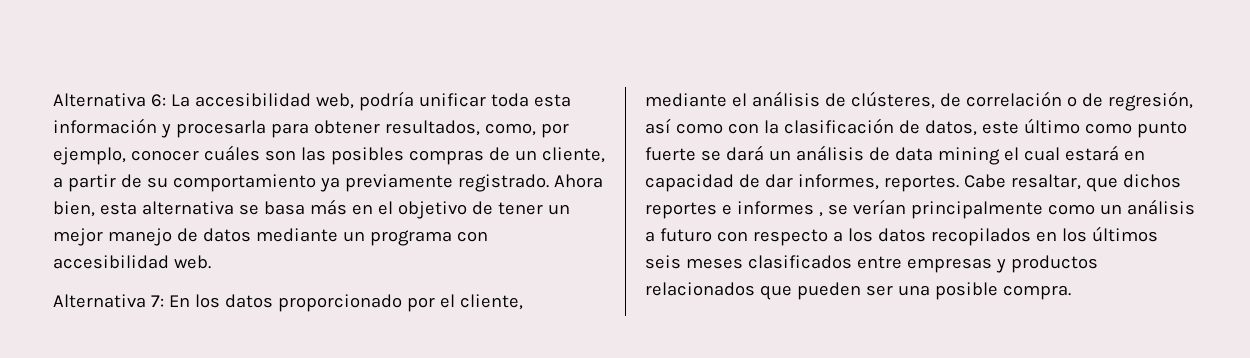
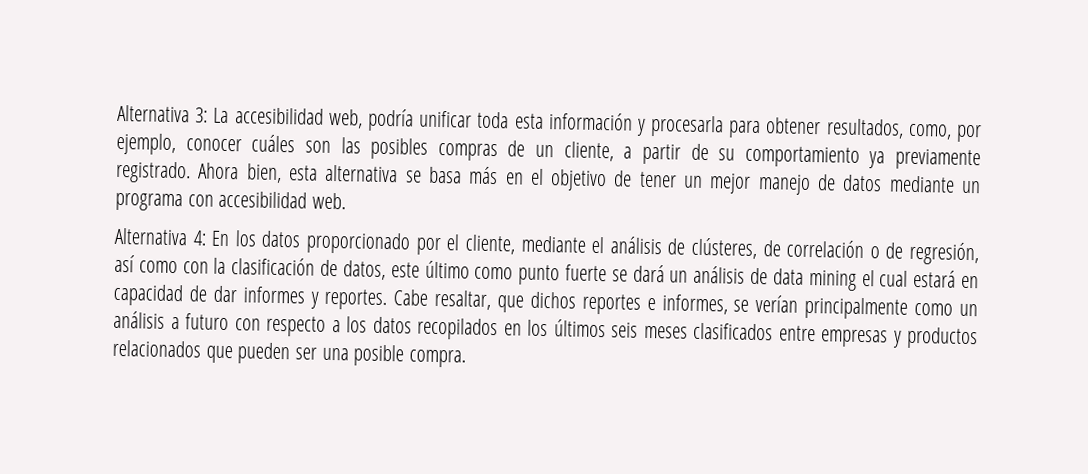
- Alternativa 6: La accesibilidad web, podría unificar toda esta información y procesarla para obtener resultados, como, por ejemplo, conocer cuáles son las posibles compras de un cliente, a partir de su comportamiento ya previamente registrado.
+ Alternativa 3: La accesibilidad web, podría unificar toda esta información y procesarla para obtener resultados, como, por ejemplo, conocer cuáles son las posibles compras de un cliente, a partir de su comportamiento ya previamente registrado.
- Alternativa 7: En los datos proporcionado por el cliente, mediante el análisis de clústeres, de correlación o de regresión, así como con la clasificación de datos, este último como punto fuerte se dará un análisis de data mining el cual estará en capacidad de dar informes, reportes.
+ Alternativa 4: En los datos proporcionado por el cliente, mediante el análisis de clústeres, de correlación o de regresión, así como con la clasificación de datos, este último como punto fuerte se dará un análisis de data mining el cual estará en capacidad de dar informes y reportes.
- Cabe resaltar, que dichos reportes e informes , se verían principalmente como un análisis a futuro con respecto a los datos recopilados en los últimos seis meses clasificados entre empresas y productos relacionados que pueden ser una posible compra.
+ Cabe resaltar, que dichos reportes e informes, se verían principalmente como un análisis a futuro con respecto a los datos recopilados en los últimos seis meses clasificados entre empresas y productos relacionados que pueden ser una posible compra.

